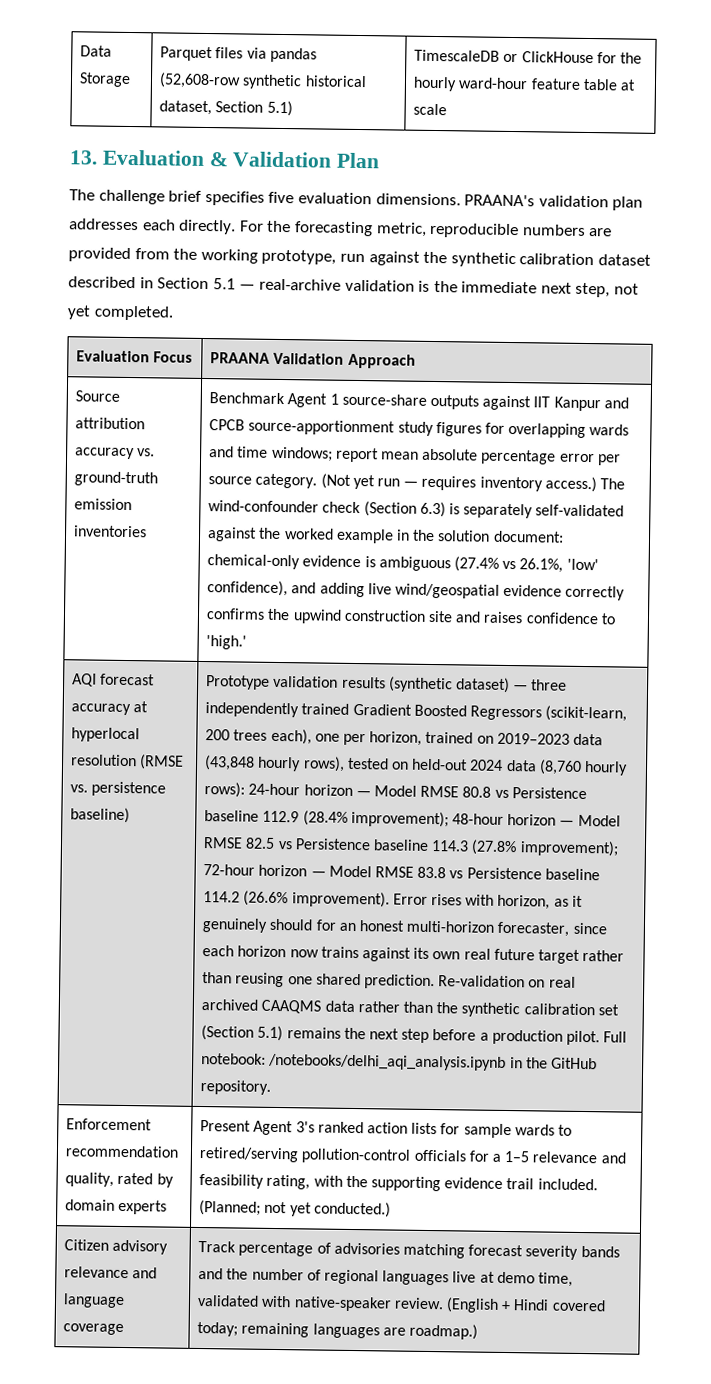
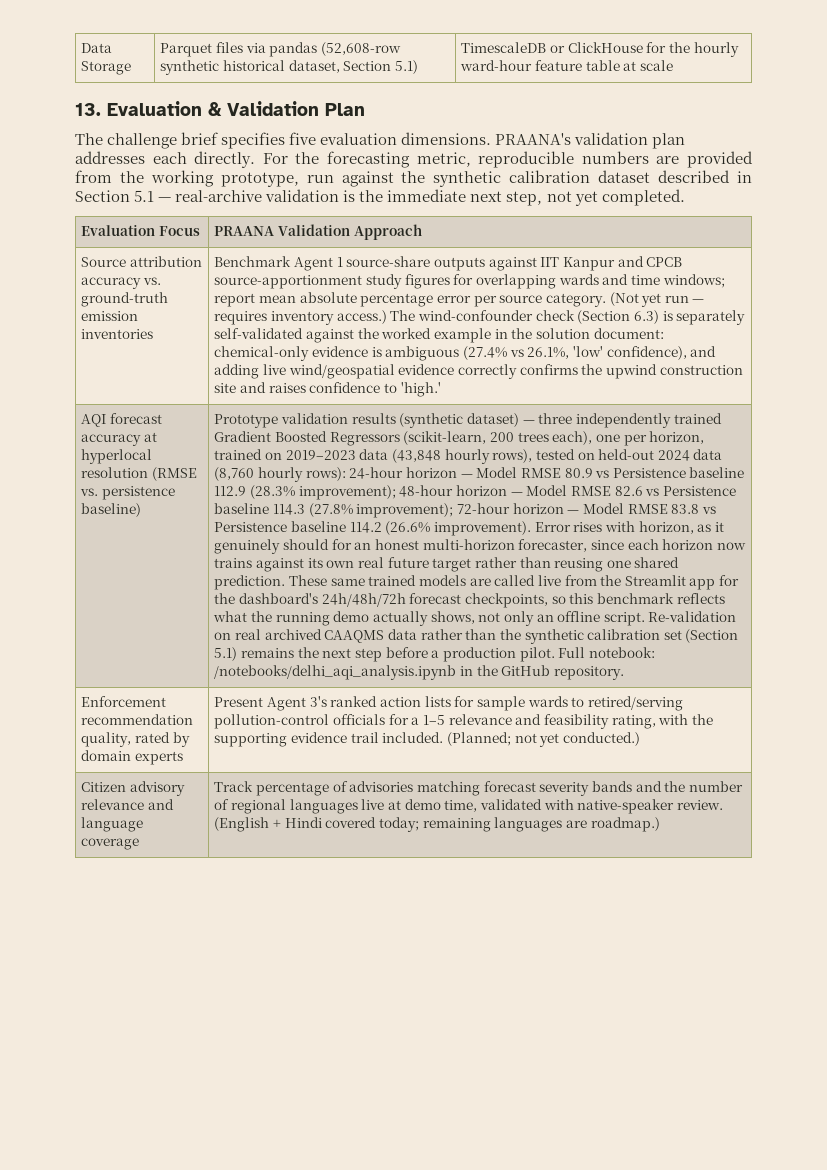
- 24-hour horizon — Model RMSE 80.8 vs Persistence baseline 112.9 (28.4% improvement);
+ 24-hour horizon — Model RMSE 80.9 vs Persistence baseline 112.9 (28.3% improvement);
- 48-hour horizon — Model RMSE 82.5 vs Persistence baseline 114.3 (27.8% improvement);
+ 48-hour horizon — Model RMSE 82.6 vs Persistence baseline 114.3 (27.8% improvement);
+ These same trained models are called live from the Streamlit app for the dashboard's 24h/48h/72h forecast checkpoints, so this benchmark reflects what the running demo actually shows, not only an offline script.

